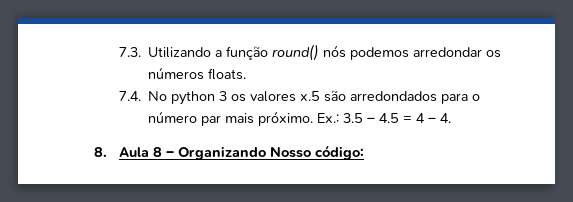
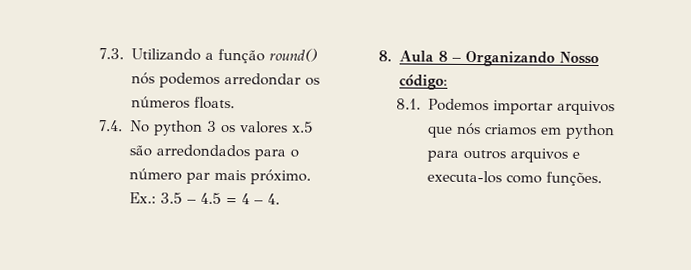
+ 8.1. Podemos importar arquivos que nós criamos em python para outros arquivos e executa-los como funções.

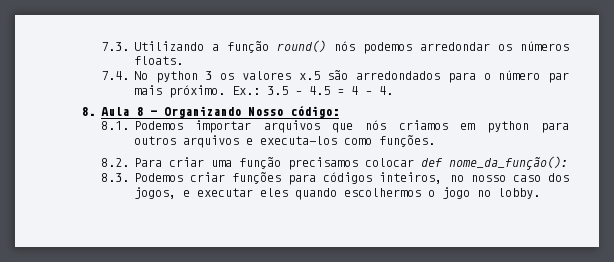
+ 8.2. Para criar uma função precisamos colocar def nome_da_função():
+ 8.3. Podemos criar funções para códigos inteiros, no nosso caso dos jogos, e executar eles quando escolhermos o jogo no lobby.

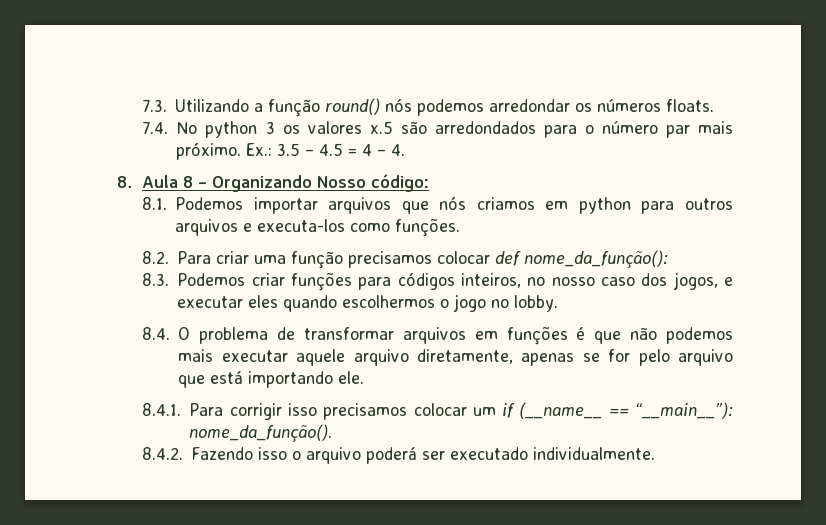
+ 8.4. O problema de transformar arquivos em funções é que não podemos mais executar aquele arquivo diretamente, apenas se for pelo arquivo que está importando ele.
+ 8.4.1. Para corrigir isso precisamos colocar um if (__name__ == “__main__”): nome_da_função().
+ 8.4.2. Fazendo isso o arquivo poderá ser executado individualmente.

